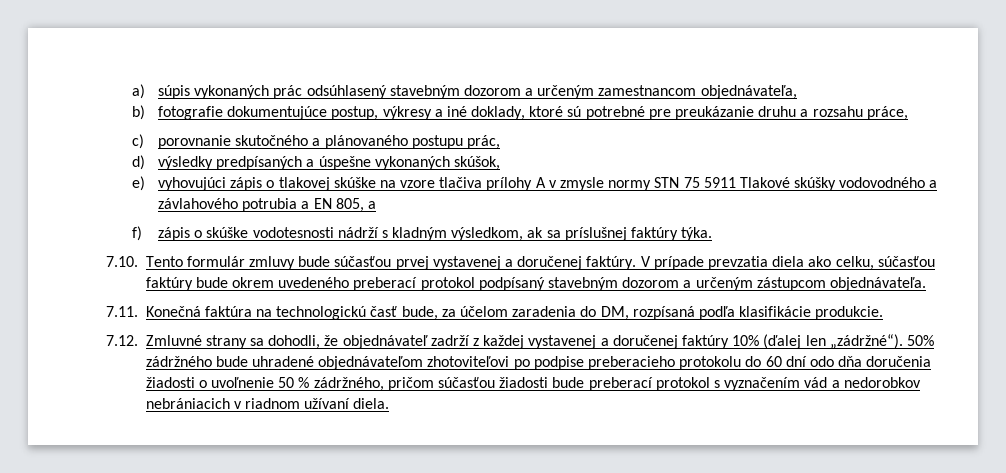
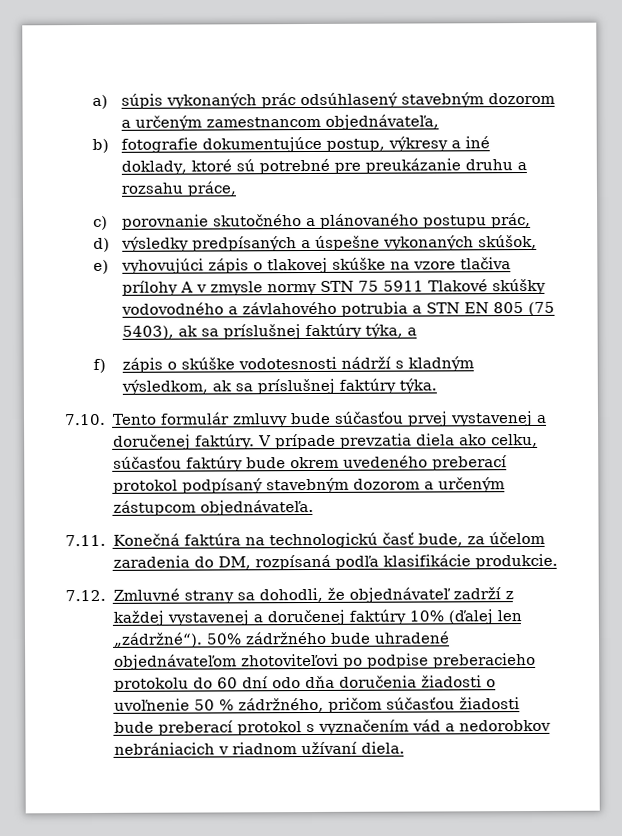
- e) vyhovujúci zápis o tlakovej skúške na vzore tlačiva prílohy A v zmysle normy STN 75 5911 Tlakové skúšky vodovodného a závlahového potrubia a EN 805, a
+ e) vyhovujúci zápis o tlakovej skúške na vzore tlačiva prílohy A v zmysle normy STN 75 5911 Tlakové skúšky vodovodného a závlahového potrubia a STN EN 805 (75 5403), ak sa príslušnej faktúry týka, a

